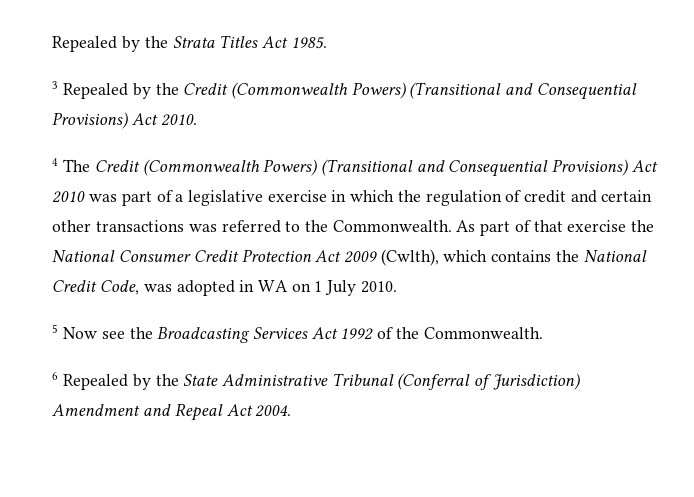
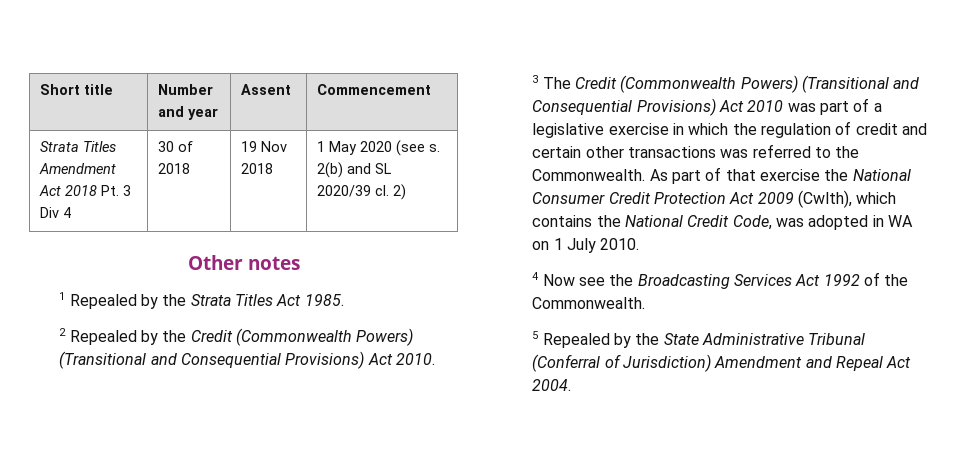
- Repealed by the Strata Titles Act 1985.
+ Short title | Number and year | Assent | Commencement
+ Strata Titles Amendment Act 2018 Pt. 3 Div 4 | 30 of 2018 | 19 Nov 2018 | 1 May 2020 (see s. 2(b) and SL 2020/39 cl. 2)
+ Other notes
+ 1 Repealed by the Strata Titles Act 1985.
- 3 Repealed by the Credit (Commonwealth Powers) (Transitional and Consequential Provisions) Act 2010.
+ 2 Repealed by the Credit (Commonwealth Powers) (Transitional and Consequential Provisions) Act 2010.
- 4 The Credit (Commonwealth Powers) (Transitional and Consequential Provisions) Act 2010 was part of a legislative exercise in which the regulation of credit and certain other transactions was referred to the Commonwealth.
+ 3 The Credit (Commonwealth Powers) (Transitional and Consequential Provisions) Act 2010 was part of a legislative exercise in which the regulation of credit and certain other transactions was referred to the Commonwealth.
- 5 Now see the Broadcasting Services Act 1992 of the Commonwealth.
+ 4 Now see the Broadcasting Services Act 1992 of the Commonwealth.
- 6 Repealed by the State Administrative Tribunal (Conferral of Jurisdiction) Amendment and Repeal Act 2004.
+ 5 Repealed by the State Administrative Tribunal (Conferral of Jurisdiction) Amendment and Repeal Act 2004.

